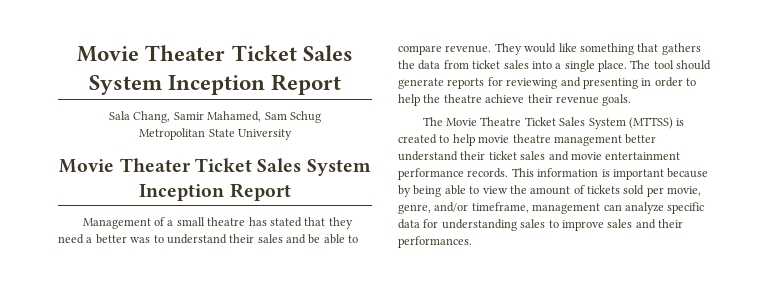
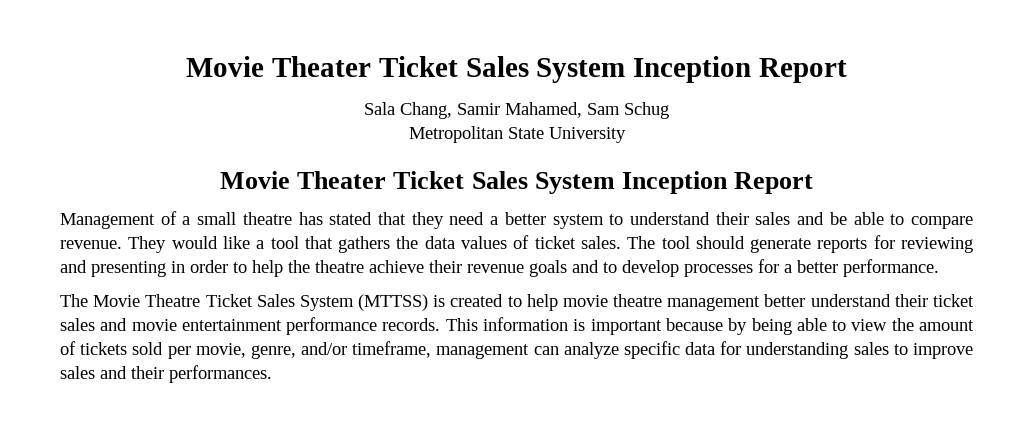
- Management of a small theatre has stated that they need a better was to understand their sales and be able to compare revenue.
+ Management of a small theatre has stated that they need a better system to understand their sales and be able to compare revenue.
- They would like something that gathers the data from ticket sales into a single place.
+ They would like a tool that gathers the data values of ticket sales.
- The tool should generate reports for reviewing and presenting in order to help the theatre achieve their revenue goals.
+ The tool should generate reports for reviewing and presenting in order to help the theatre achieve their revenue goals and to develop processes for a better performance.

